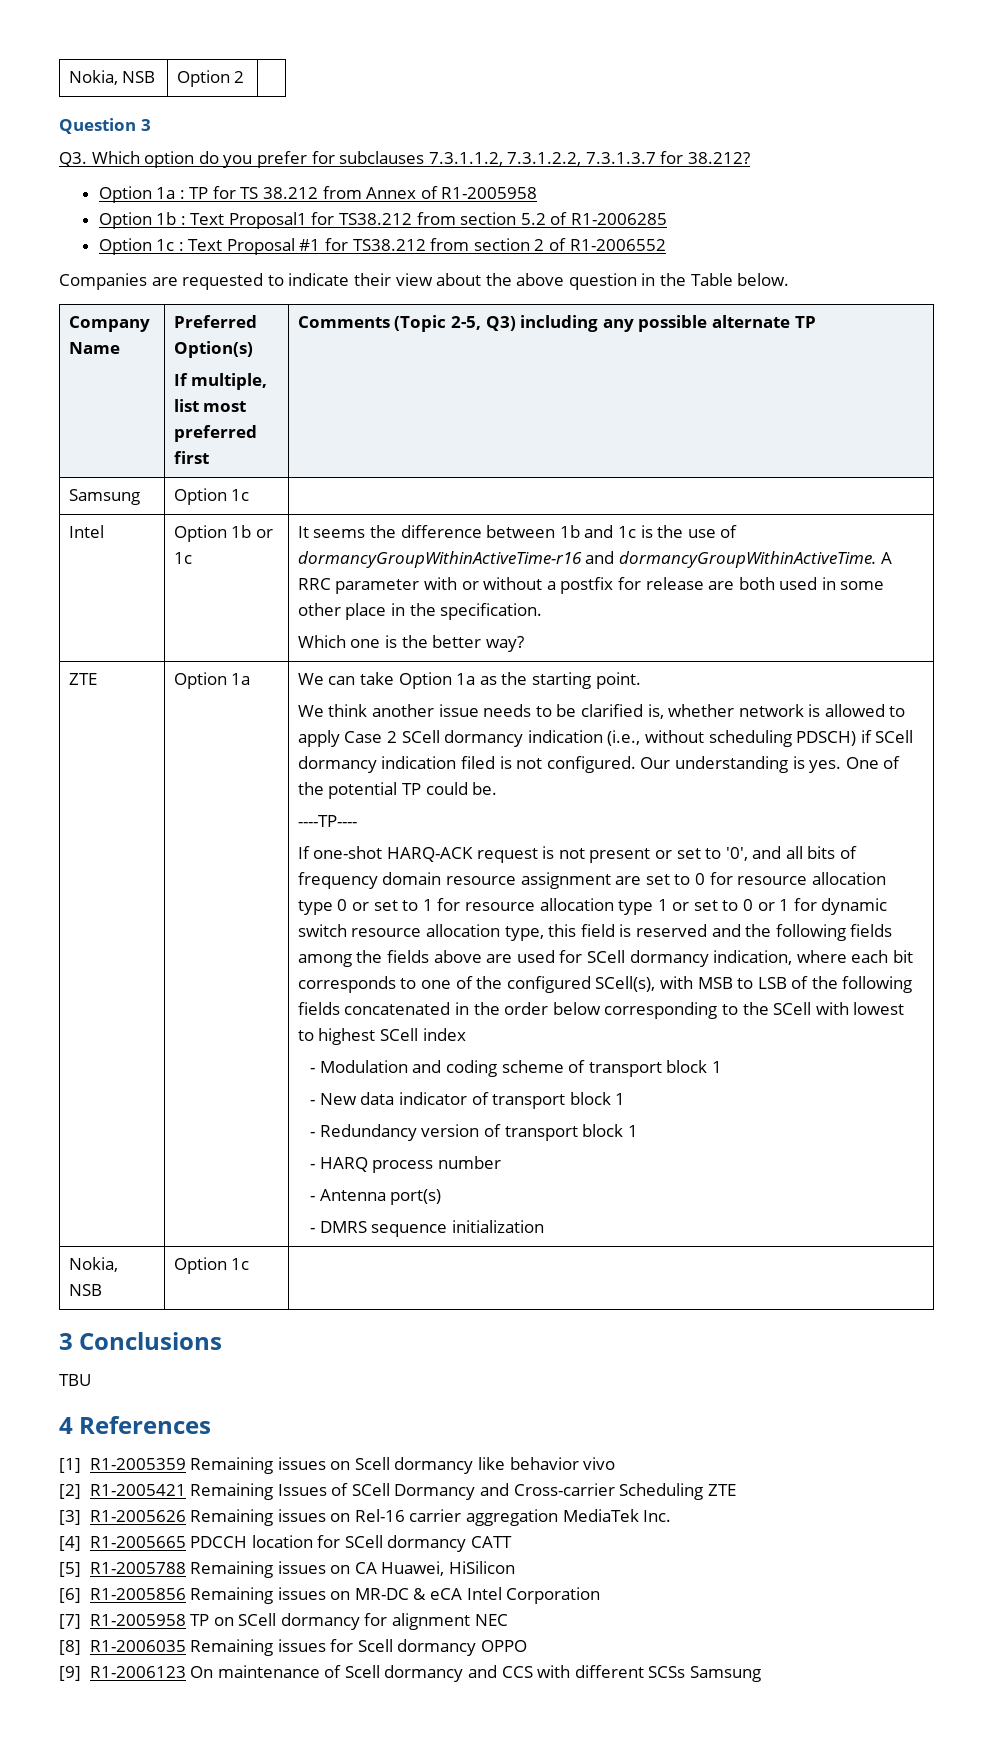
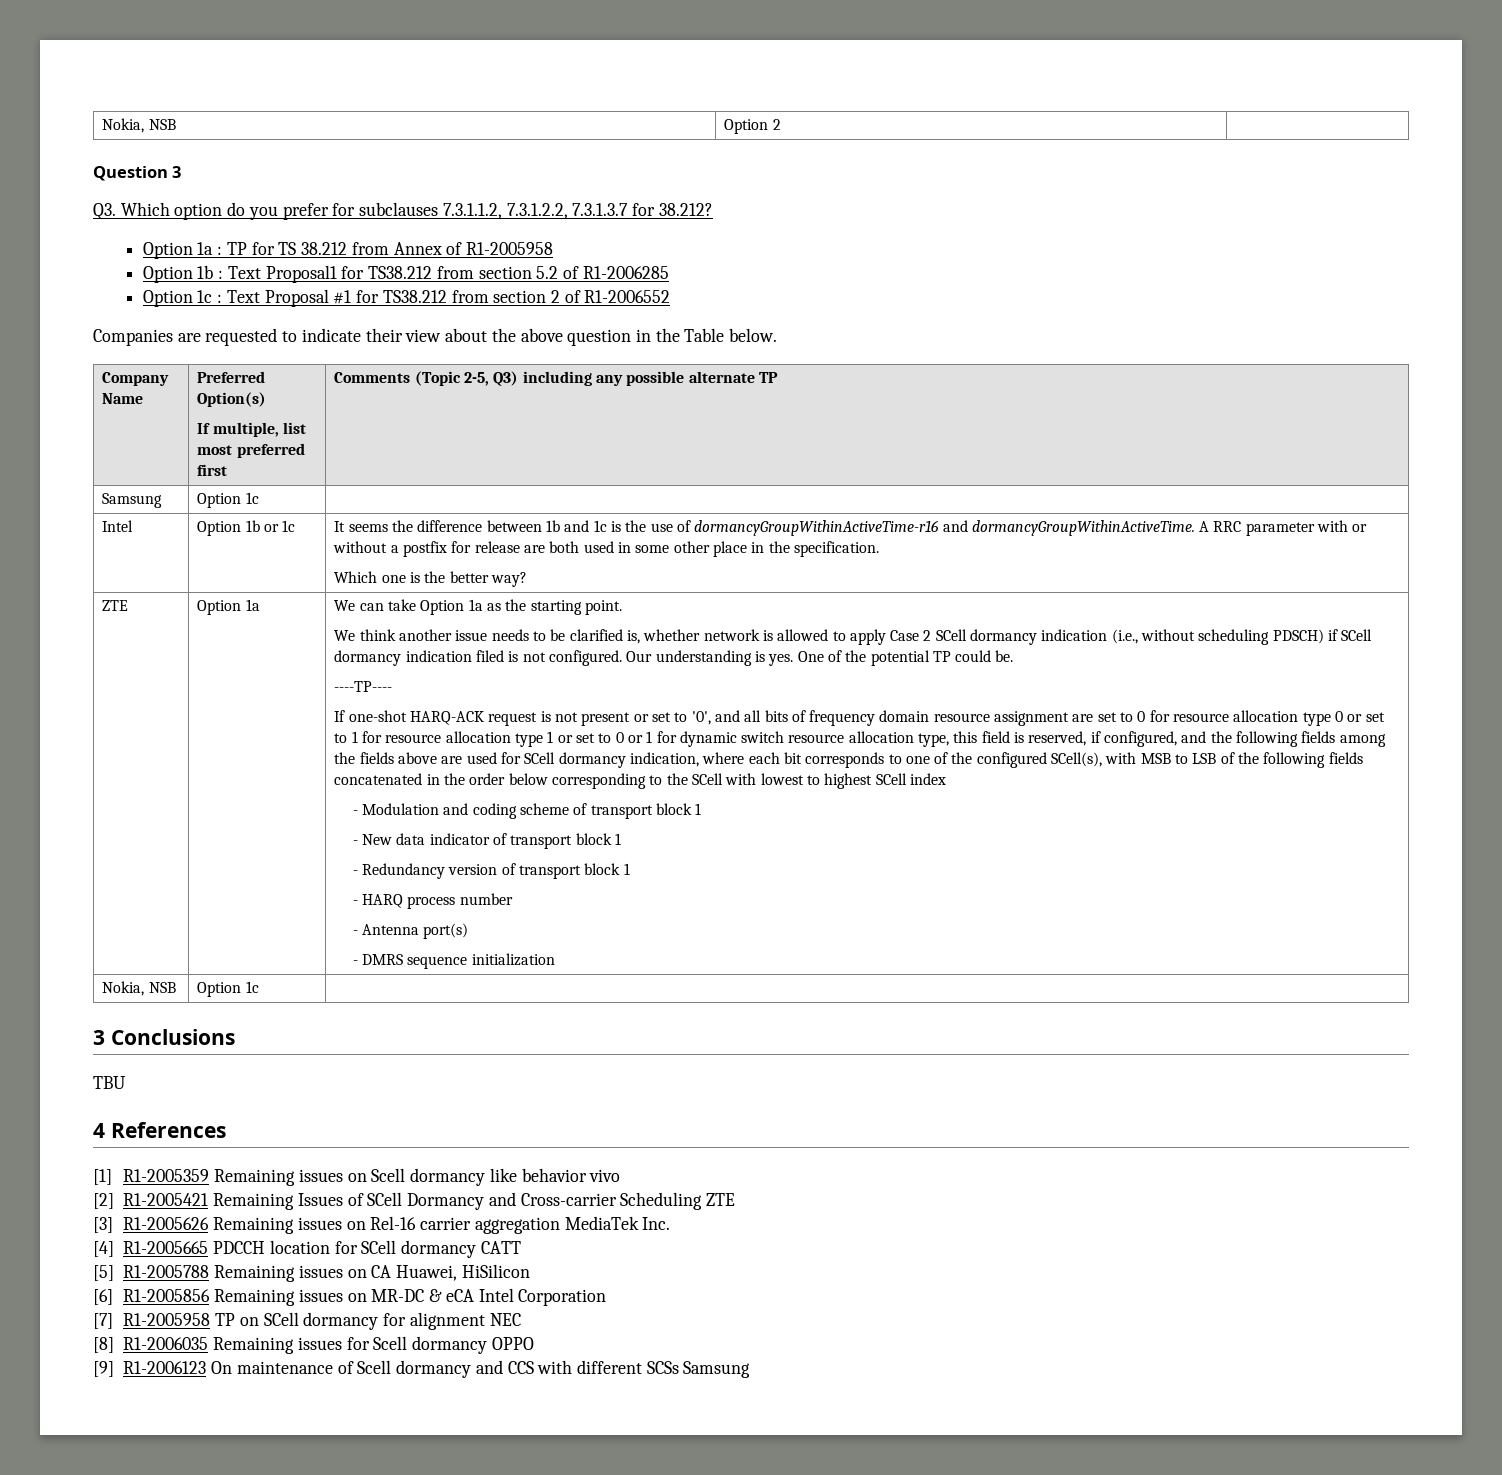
- If one-shot HARQ-ACK request is not present or set to '0', and all bits of frequency domain resource assignment are set to 0 for resource allocation type 0 or set to 1 for resource allocation type 1 or set to 0 or 1 for dynamic switch resource allocation type, this field is reserved and the following fields among the fields above are used for SCell dormancy indication, where each bit corresponds to one of the configured SCell(s), with MSB to LSB of the following fields concatenated in the order below corresponding to the SCell with lowest to highest SCell index
+ If one-shot HARQ-ACK request is not present or set to '0', and all bits of frequency domain resource assignment are set to 0 for resource allocation type 0 or set to 1 for resource allocation type 1 or set to 0 or 1 for dynamic switch resource allocation type, this field is reserved, if configured, and the following fields among the fields above are used for SCell dormancy indication, where each bit corresponds to one of the configured SCell(s), with MSB to LSB of the following fields concatenated in the order below corresponding to the SCell with lowest to highest SCell index

